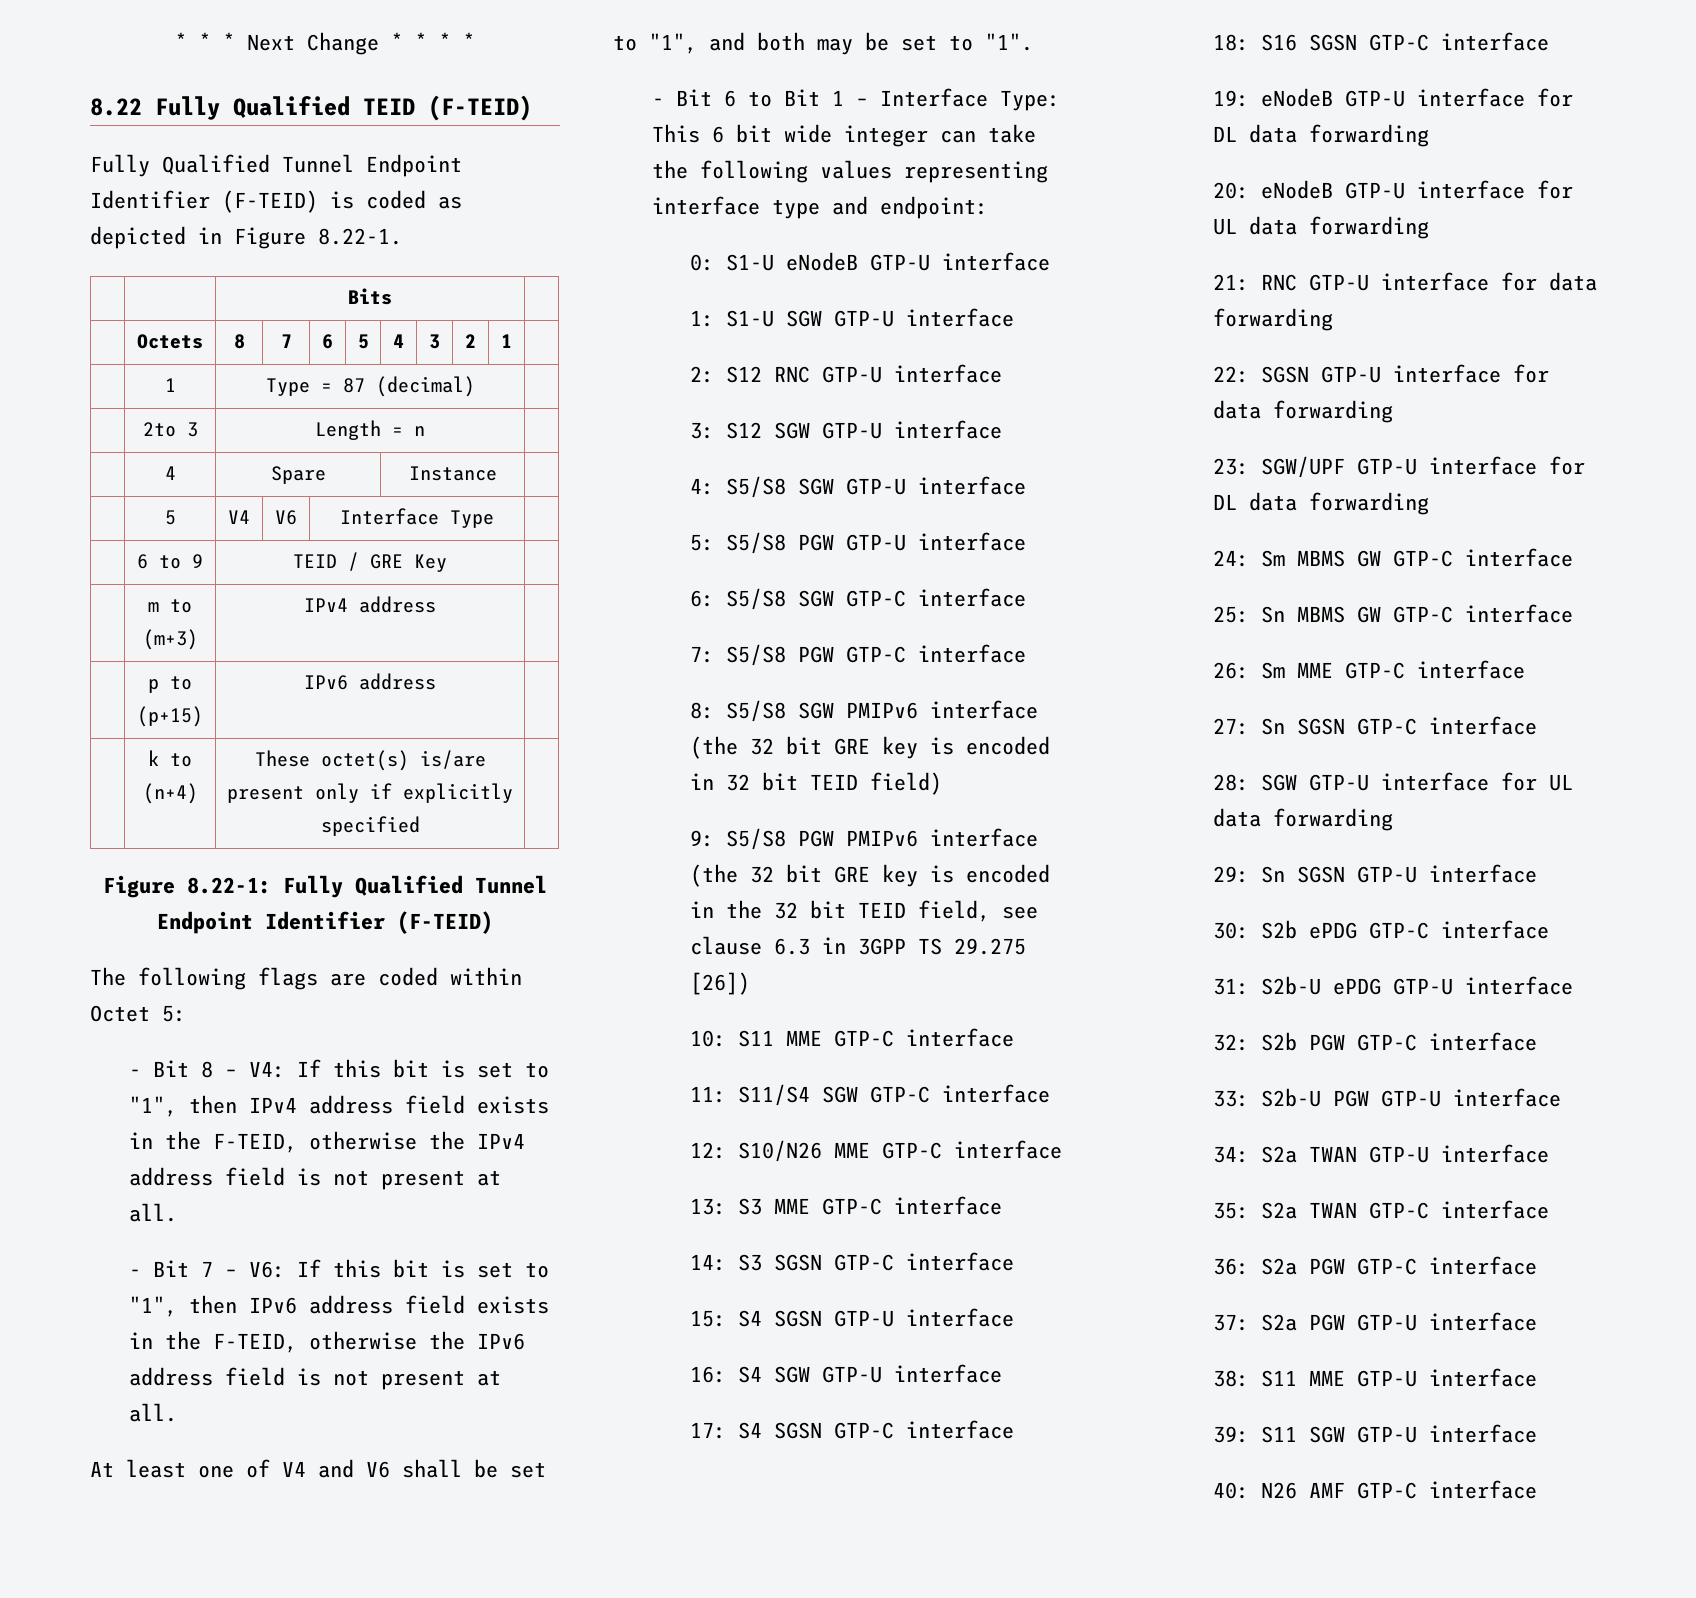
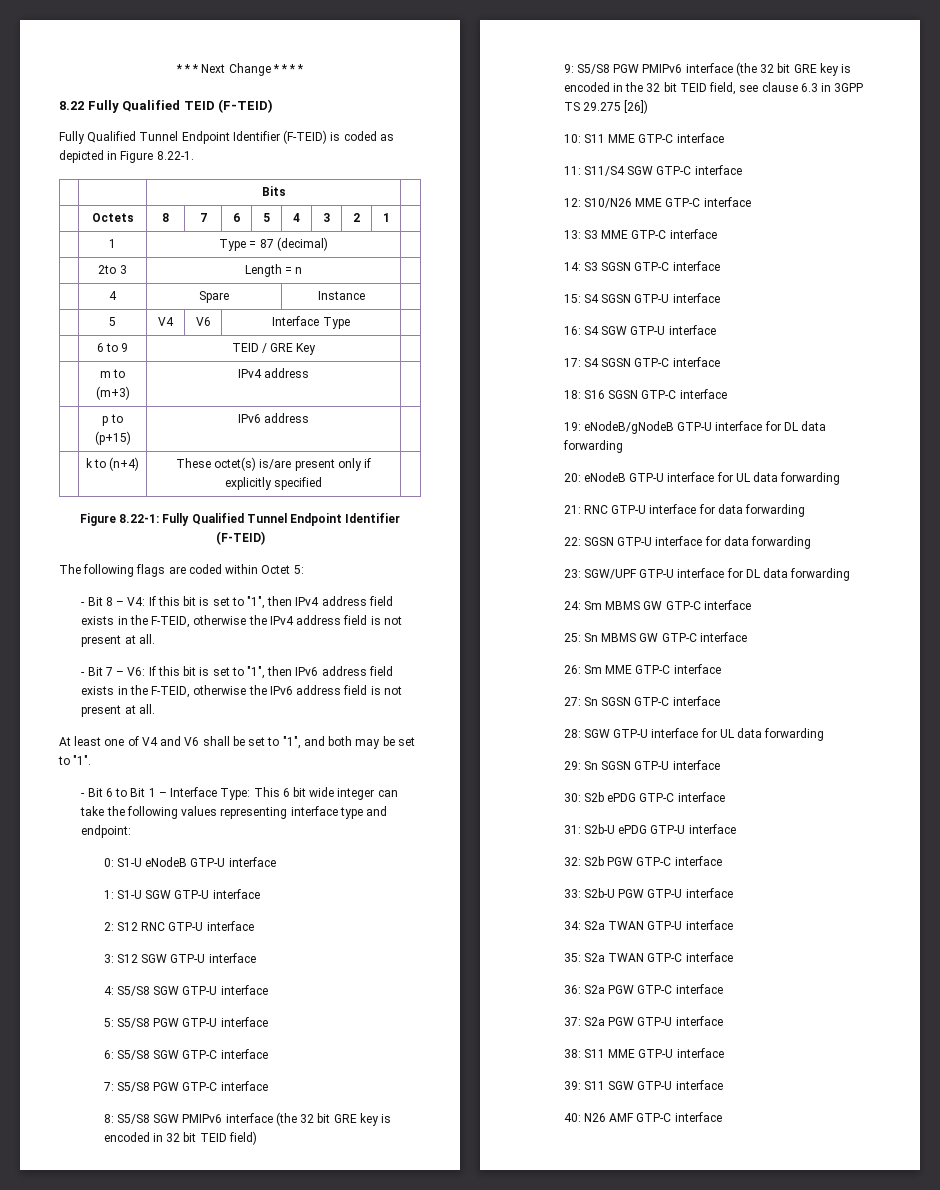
- 19: eNodeB GTP-U interface for DL data forwarding
+ 19: eNodeB/gNodeB GTP-U interface for DL data forwarding

